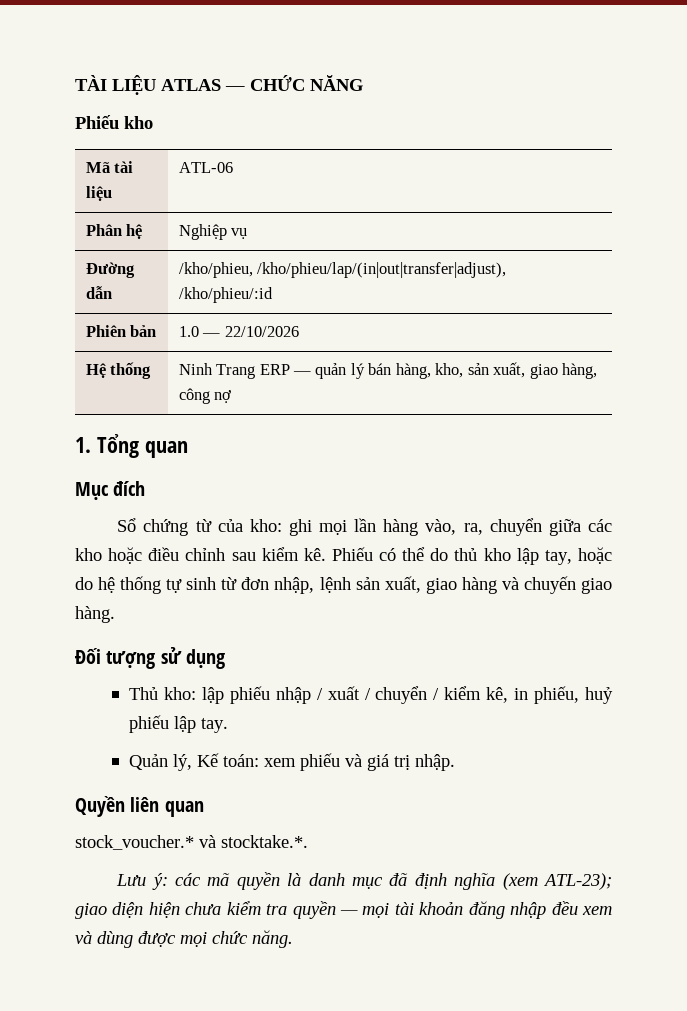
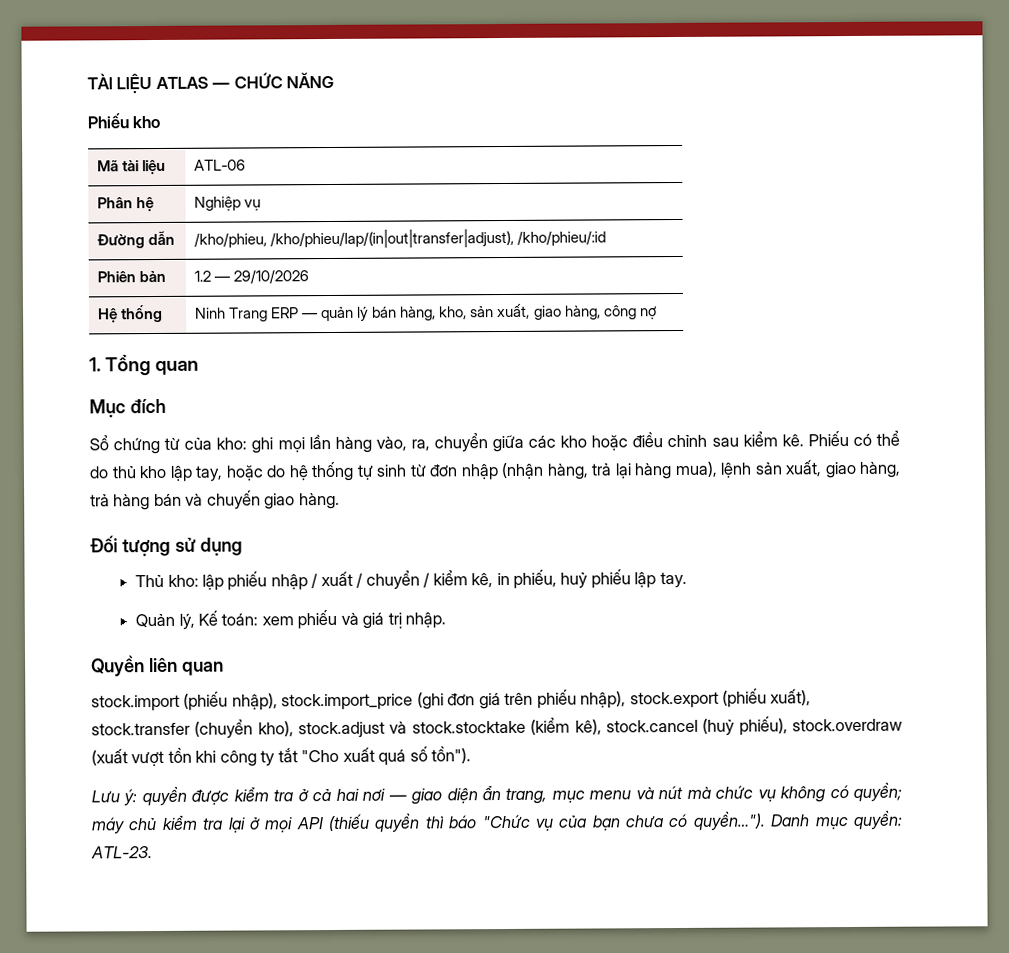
- Phiên bản | 1.0 — 22/10/2026
+ Phiên bản | 1.2 — 29/10/2026
- Phiếu có thể do thủ kho lập tay, hoặc do hệ thống tự sinh từ đơn nhập, lệnh sản xuất, giao hàng và chuyến giao hàng.
+ Phiếu có thể do thủ kho lập tay, hoặc do hệ thống tự sinh từ đơn nhập (nhận hàng, trả lại hàng mua), lệnh sản xuất, giao hàng, trả hàng bán và chuyến giao hàng.
- stock_voucher.* và stocktake.*.
- Lưu ý: các mã quyền là danh mục đã định nghĩa (xem ATL-23); giao diện hiện chưa kiểm tra quyền — mọi tài khoản đăng nhập đều xem và dùng được mọi chức năng.
+ stock.import (phiếu nhập), stock.import_price (ghi đơn giá trên phiếu nhập), stock.export (phiếu xuất), stock.transfer (chuyển kho), stock.adjust và stock.stocktake (kiểm kê), stock.cancel (huỷ phiếu), stock.overdraw (xuất vượt tồn khi công ty tắt "Cho xuất quá số tồn").
+ Lưu ý: quyền được kiểm tra ở cả hai nơi — giao diện ẩn trang, mục menu và nút mà chức vụ không có quyền; máy chủ kiểm tra lại ở mọi API (thiếu quyền thì báo "Chức vụ của bạn chưa có quyền…"). Danh mục quyền: ATL-23.

